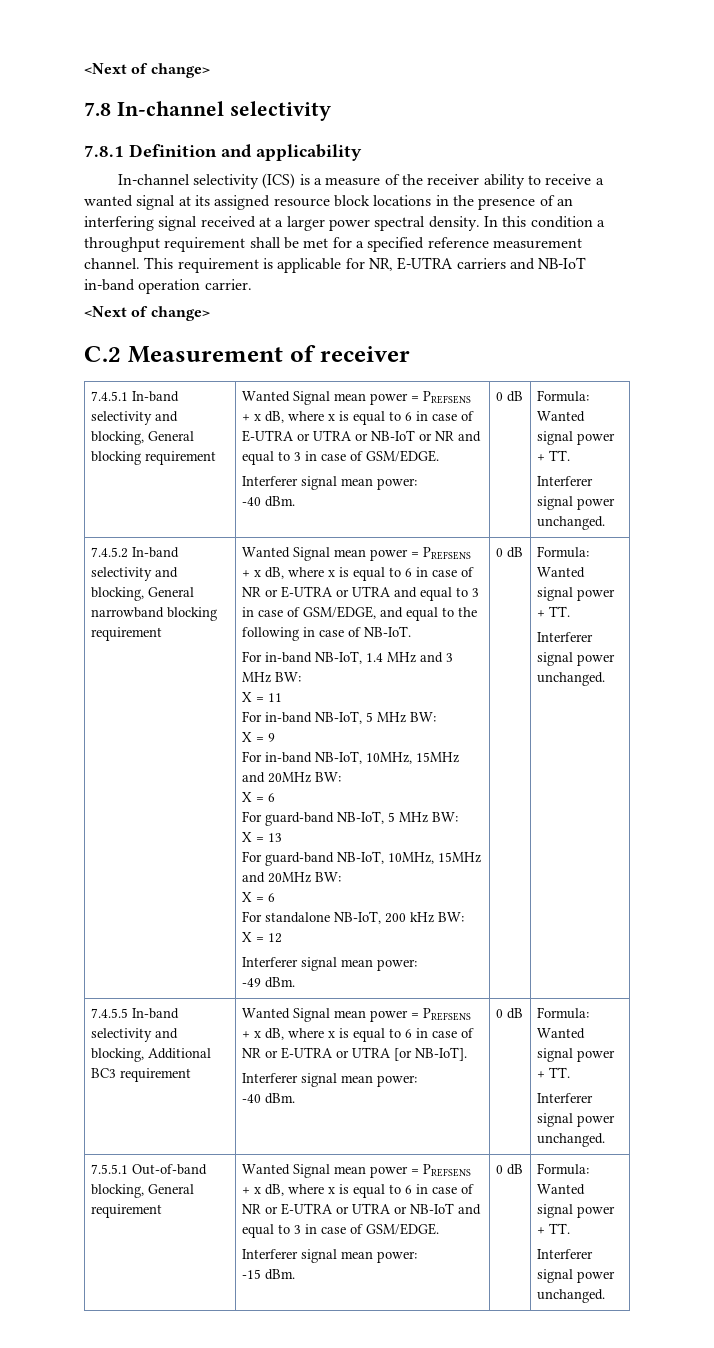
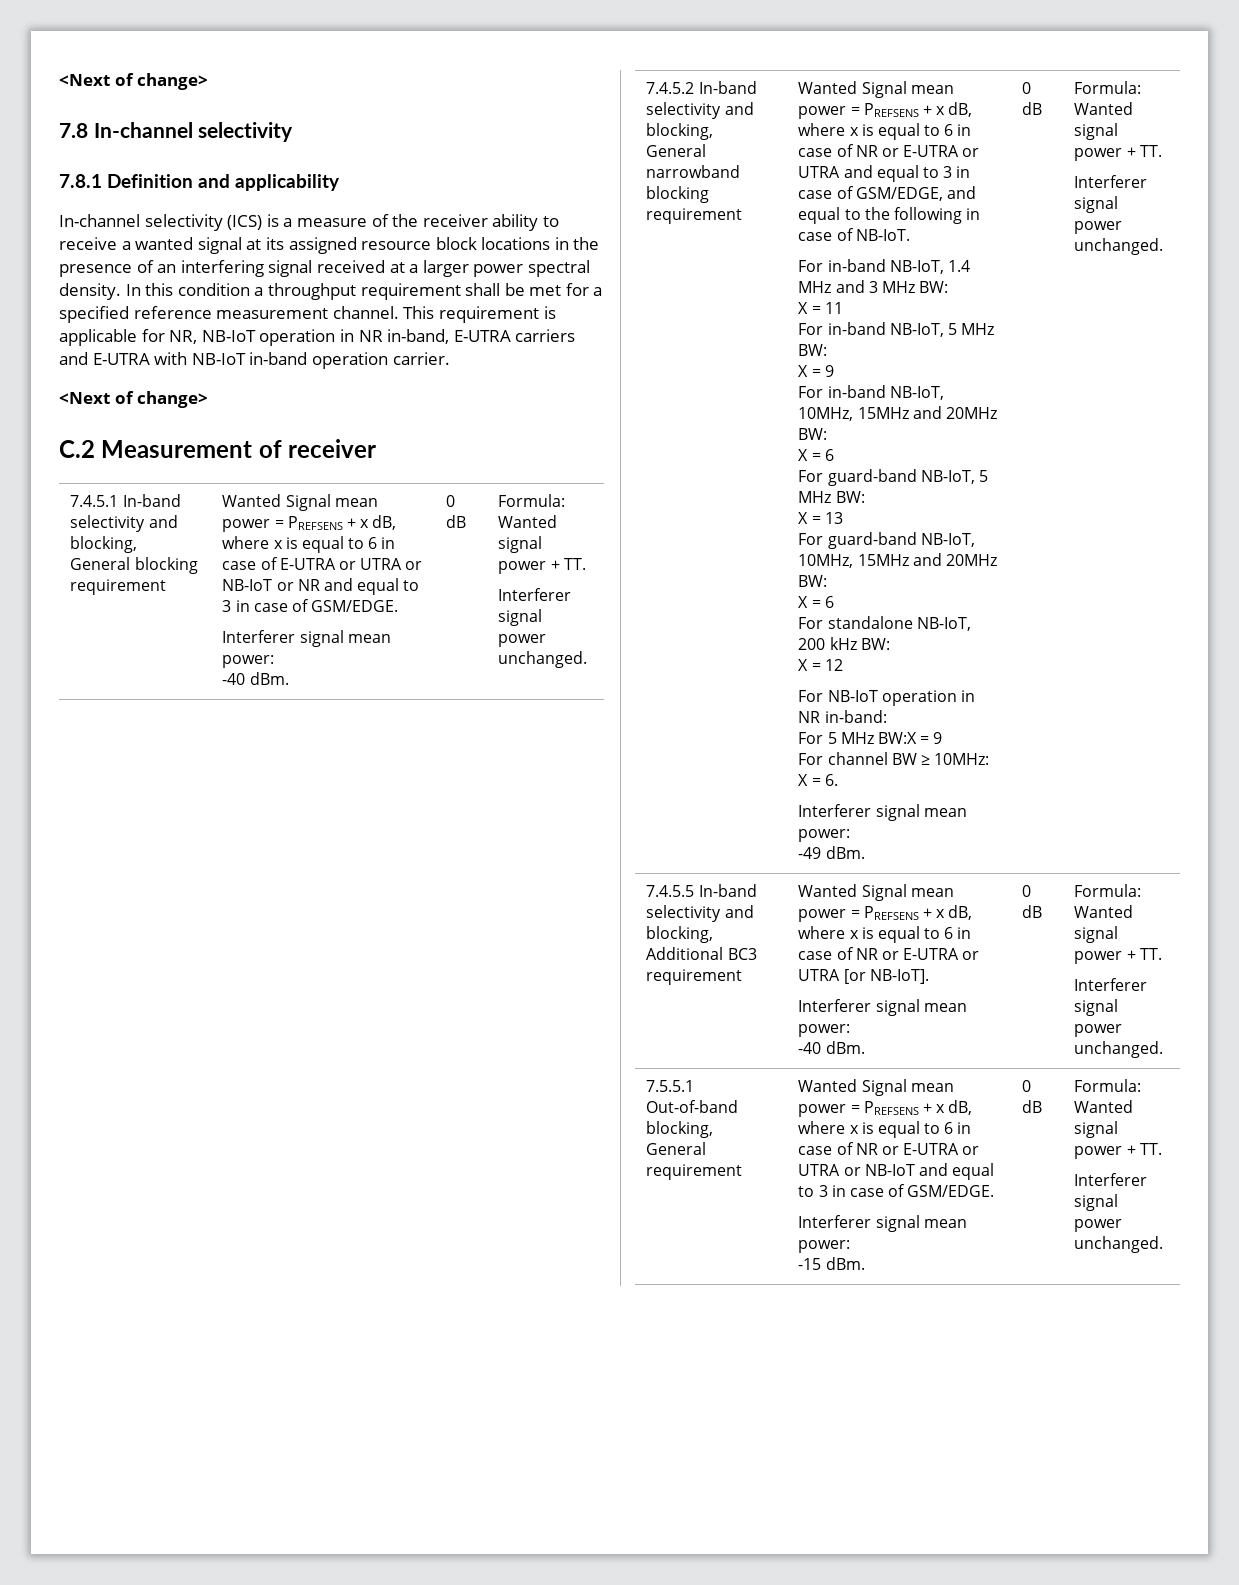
- This requirement is applicable for NR, E-UTRA carriers and NB-IoT in-band operation carrier.
+ This requirement is applicable for NR, NB-IoT operation in NR in-band, E-UTRA carriers and E-UTRA with NB-IoT in-band operation carrier.
+ For NB-IoT operation in NR in-band:
+ For 5 MHz BW:X = 9
+ For channel BW ≥ 10MHz: X = 6.

